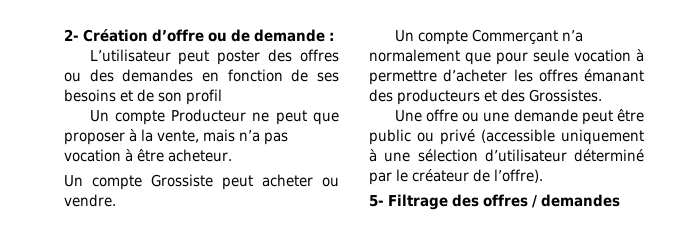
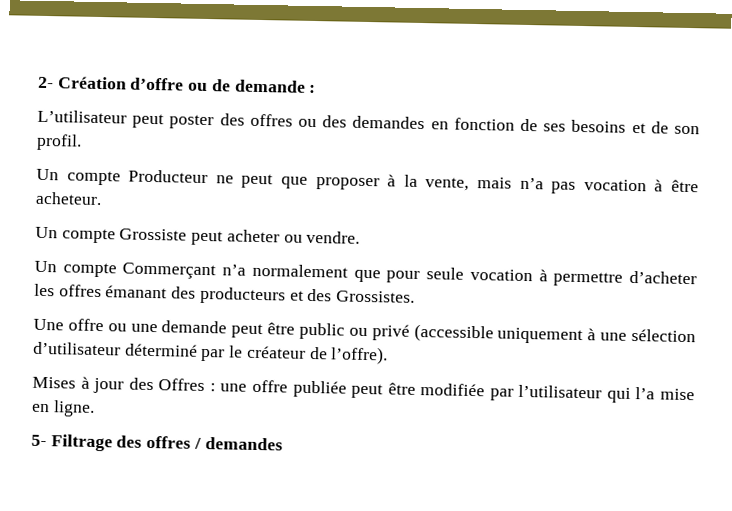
- L’utilisateur peut poster des offres ou des demandes en fonction de ses besoins et de son profil
+ L’utilisateur peut poster des offres ou des demandes en fonction de ses besoins et de son profil.
+ Mises à jour des Offres : une offre publiée peut être modifiée par l’utilisateur qui l’a mise en ligne.

